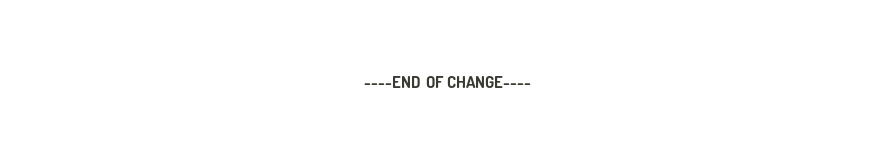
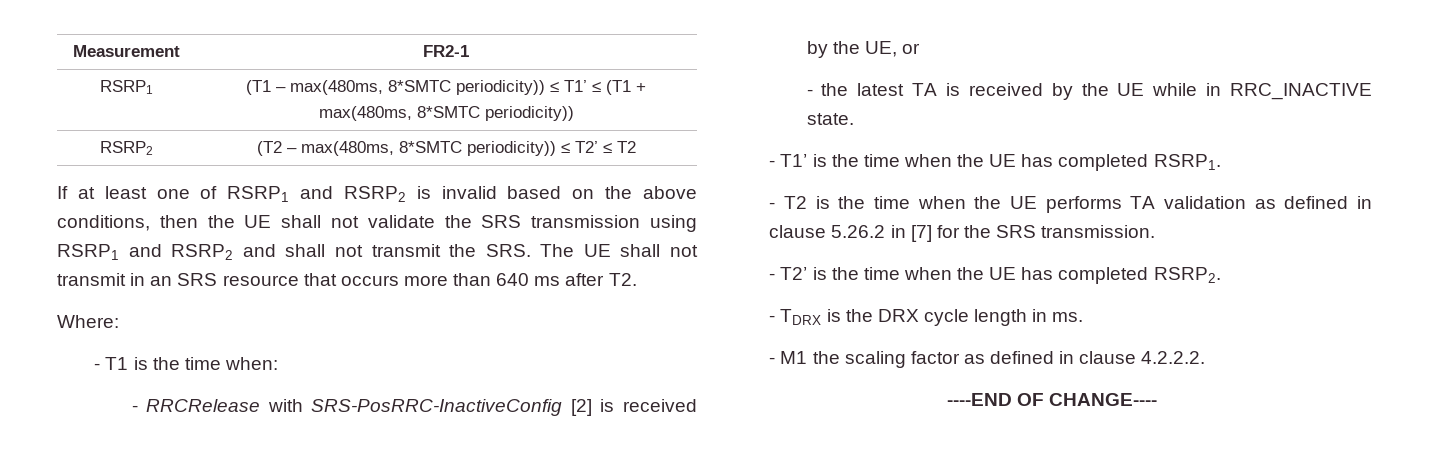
+ Measurement | FR2-1
+ RSRP1 | (T1 – max(480ms, 8*SMTC periodicity)) ≤ T1’ ≤ (T1 + max(480ms, 8*SMTC periodicity))
+ RSRP2 | (T2 – max(480ms, 8*SMTC periodicity)) ≤ T2’ ≤ T2
+ If at least one of RSRP1 and RSRP2 is invalid based on the above conditions, then the UE shall not validate the SRS transmission using RSRP1 and RSRP2 and shall not transmit the SRS. The UE shall not transmit in an SRS resource that occurs more than 640 ms after T2.
+ Where:
+ - T1 is the time when:
+ - RRCRelease with SRS-PosRRC-InactiveConfig [2] is received by the UE, or
+ - the latest TA is received by the UE while in RRC_INACTIVE state.
+ - T1’ is the time when the UE has completed RSRP1.
+ - T2 is the time when the UE performs TA validation as defined in clause 5.26.2 in [7] for the SRS transmission.
+ - T2’ is the time when the UE has completed RSRP2.
+ - TDRX is the DRX cycle length in ms.
+ - M1 the scaling factor as defined in clause 4.2.2.2.

